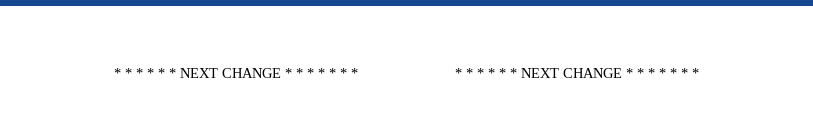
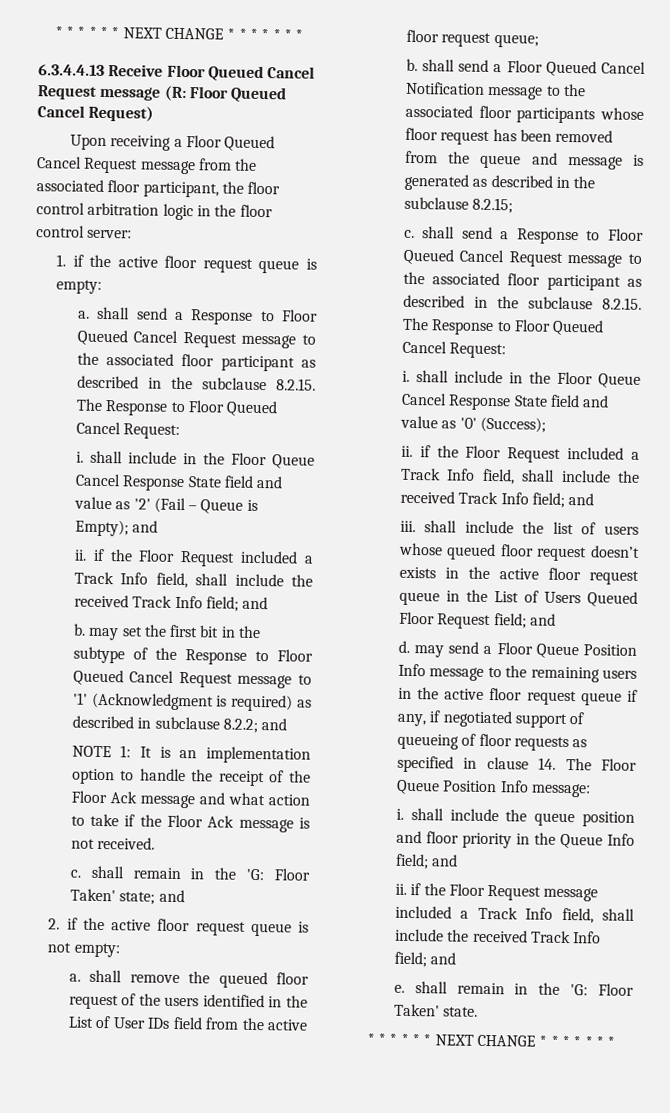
+ 6.3.4.4.13 Receive Floor Queued Cancel Request message (R: Floor Queued Cancel Request)
+ Upon receiving a Floor Queued Cancel Request message from the associated floor participant, the floor control arbitration logic in the floor control server:
+ 1. if the active floor request queue is empty:
+ a. shall send a Response to Floor Queued Cancel Request message to the associated floor participant as described in the subclause 8.2.15. The Response to Floor Queued Cancel Request:
+ i. shall include in the Floor Queue Cancel Response State field and value as '2' (Fail – Queue is Empty); and
+ ii. if the Floor Request included a Track Info field, shall include the received Track Info field; and
+ b. may set the first bit in the subtype of the Response to Floor Queued Cancel Request message to '1' (Acknowledgment is required) as described in subclause 8.2.2; and
+ NOTE 1: It is an implementation option to handle the receipt of the Floor Ack message and what action to take if the Floor Ack message is not received.
+ c. shall remain in the 'G: Floor Taken' state; and
+ 2. if the active floor request queue is not empty:
+ a. shall remove the queued floor request of the users identified in the List of User IDs field from the active floor request queue;
+ b. shall send a Floor Queued Cancel Notification message to the associated floor participants whose floor request has been removed from the queue and message is generated as described in the subclause 8.2.15;
+ c. shall send a Response to Floor Queued Cancel Request message to the associated floor participant as described in the subclause 8.2.15. The Response to Floor Queued Cancel Request:
+ i. shall include in the Floor Queue Cancel Response State field and value as '0' (Success);
+ ii. if the Floor Request included a Track Info field, shall include the received Track Info field; and
+ iii. shall include the list of users whose queued floor request doesn’t exists in the active floor request queue in the List of Users Queued Floor Request field; and
+ d. may send a Floor Queue Position Info message to the remaining users in the active floor request queue if any, if negotiated support of queueing of floor requests as specified in clause 14. The Floor Queue Position Info message:
+ i. shall include the queue position and floor priority in the Queue Info field; and
+ ii. if the Floor Request message included a Track Info field, shall include the received Track Info field; and
+ e. shall remain in the 'G: Floor Taken' state.

